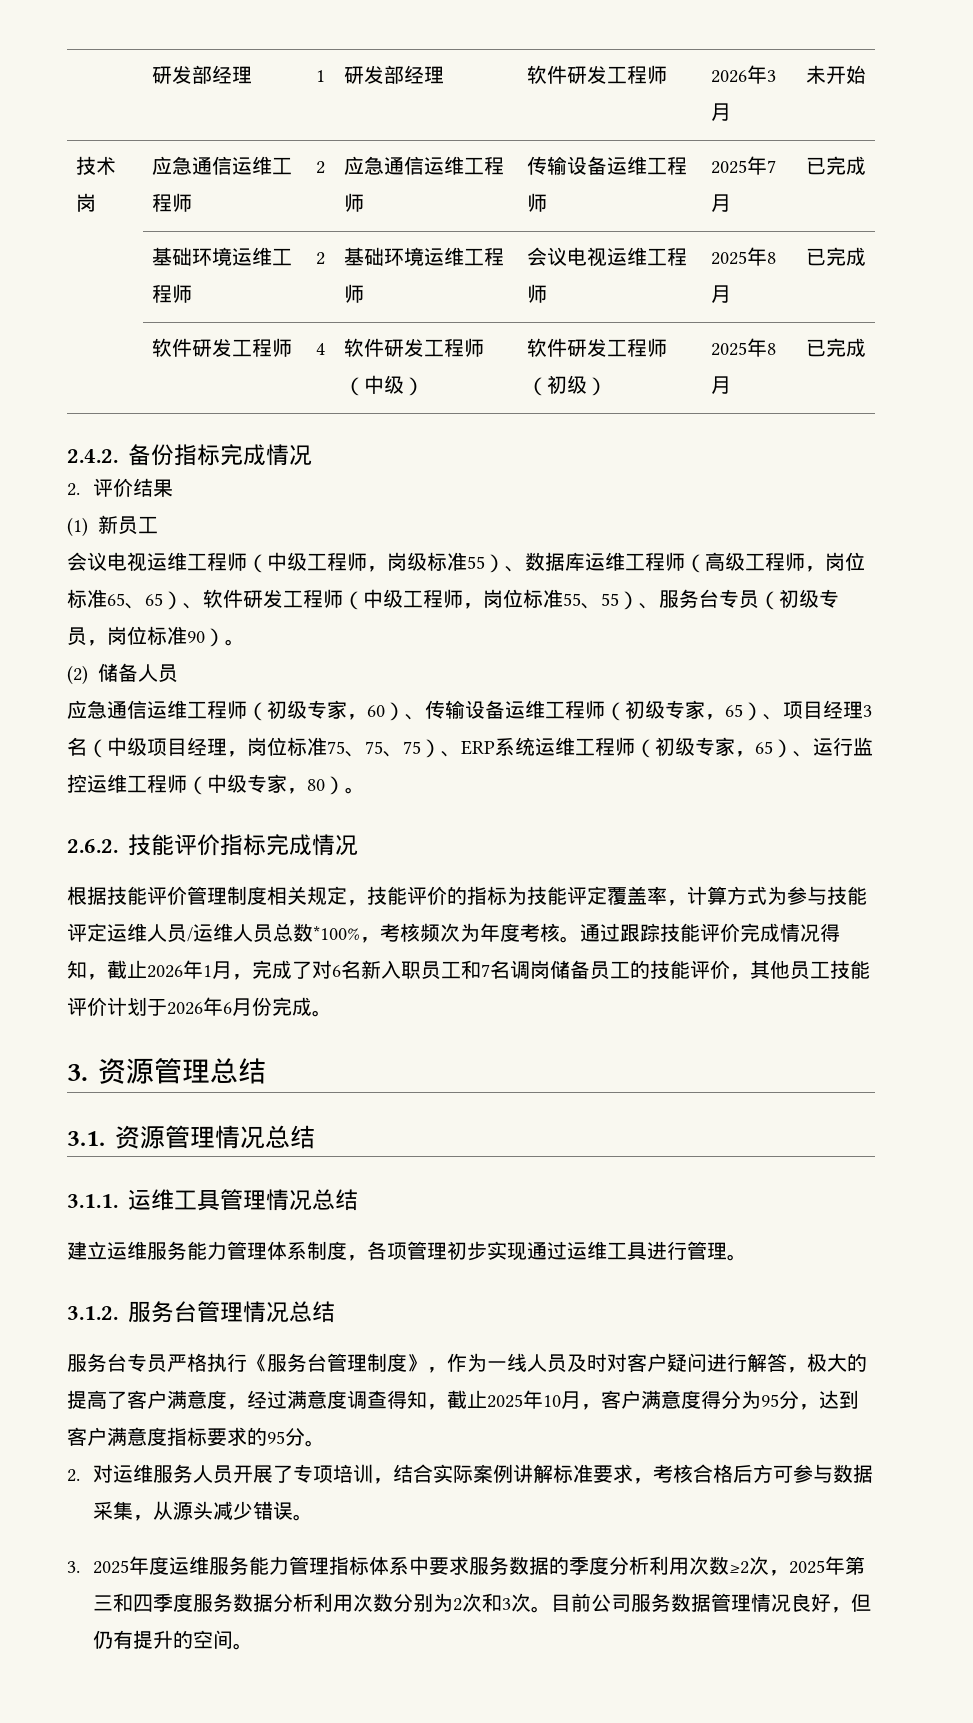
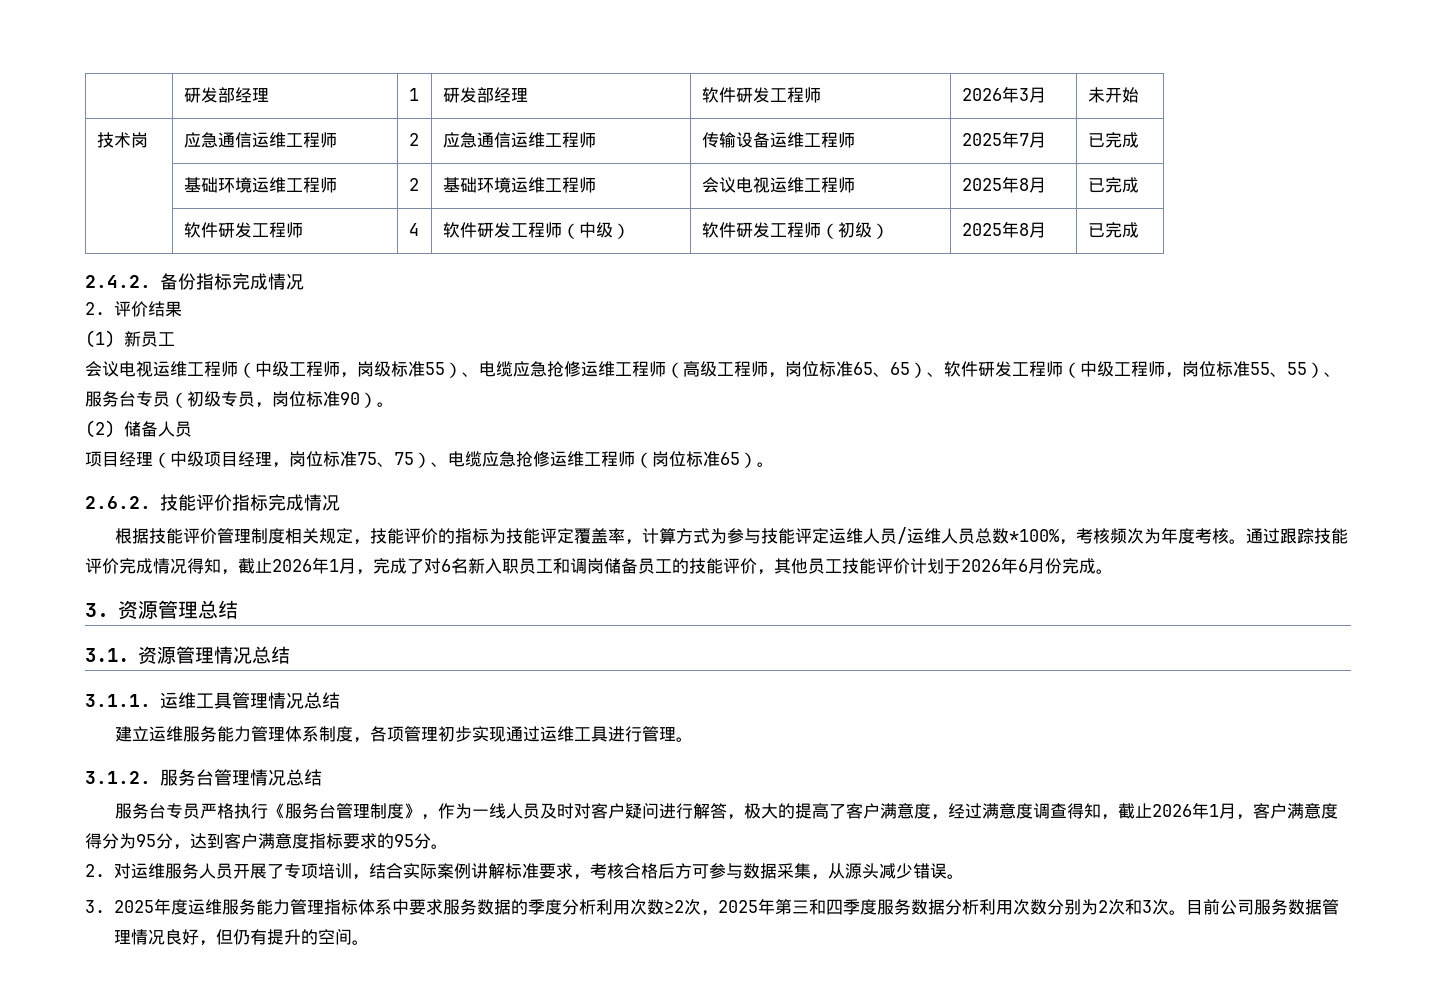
- 会议电视运维工程师（中级工程师，岗级标准55）、数据库运维工程师（高级工程师，岗位标准65、65）、软件研发工程师（中级工程师，岗位标准55、55）、服务台专员（初级专员，岗位标准90）。
+ 会议电视运维工程师（中级工程师，岗级标准55）、电缆应急抢修运维工程师（高级工程师，岗位标准65、65）、软件研发工程师（中级工程师，岗位标准55、55）、服务台专员（初级专员，岗位标准90）。
- 应急通信运维工程师（初级专家，60）、传输设备运维工程师（初级专家，65）、项目经理3名（中级项目经理，岗位标准75、75、75）、ERP系统运维工程师（初级专家，65）、运行监控运维工程师（中级专家，80）。
+ 项目经理（中级项目经理，岗位标准75、75）、电缆应急抢修运维工程师（岗位标准65）。
- 通过跟踪技能评价完成情况得知，截止2026年1月，完成了对6名新入职员工和7名调岗储备员工的技能评价，其他员工技能评价计划于2026年6月份完成。
+ 通过跟踪技能评价完成情况得知，截止2026年1月，完成了对6名新入职员工和调岗储备员工的技能评价，其他员工技能评价计划于2026年6月份完成。
- 服务台专员严格执行《服务台管理制度》，作为一线人员及时对客户疑问进行解答，极大的提高了客户满意度，经过满意度调查得知，截止2025年10月，客户满意度得分为95分，达到客户满意度指标要求的95分。
+ 服务台专员严格执行《服务台管理制度》，作为一线人员及时对客户疑问进行解答，极大的提高了客户满意度，经过满意度调查得知，截止2026年1月，客户满意度得分为95分，达到客户满意度指标要求的95分。

